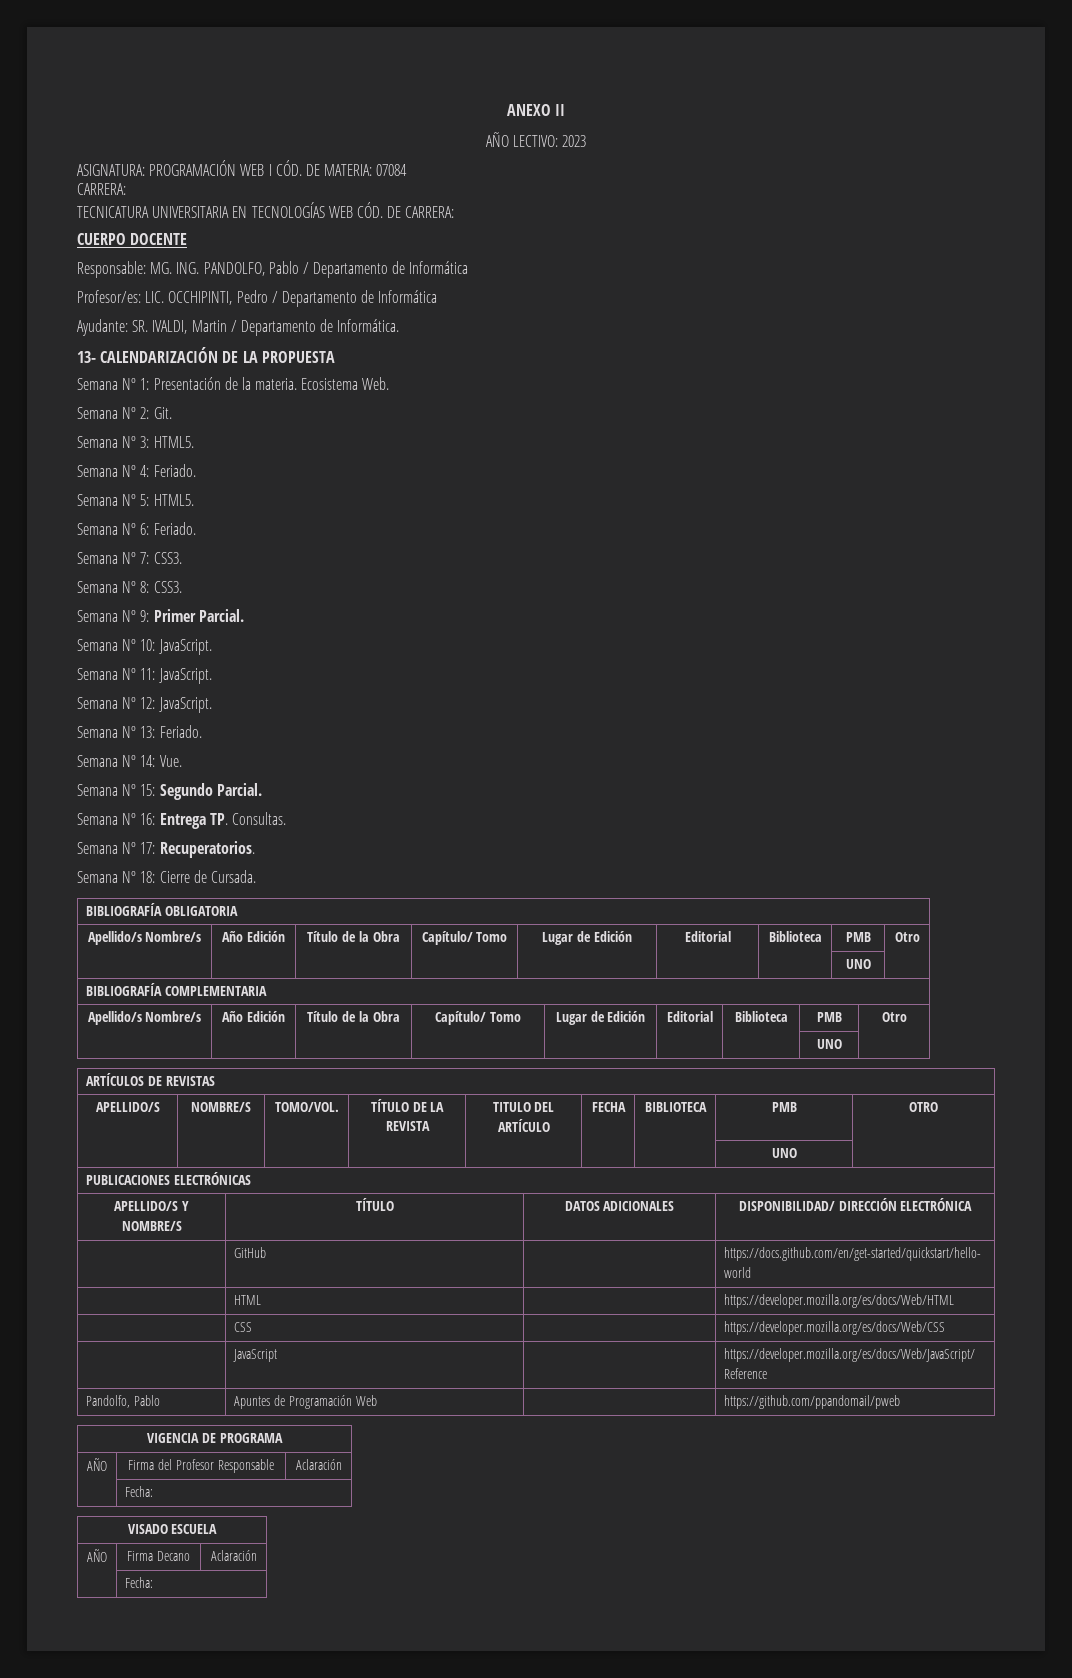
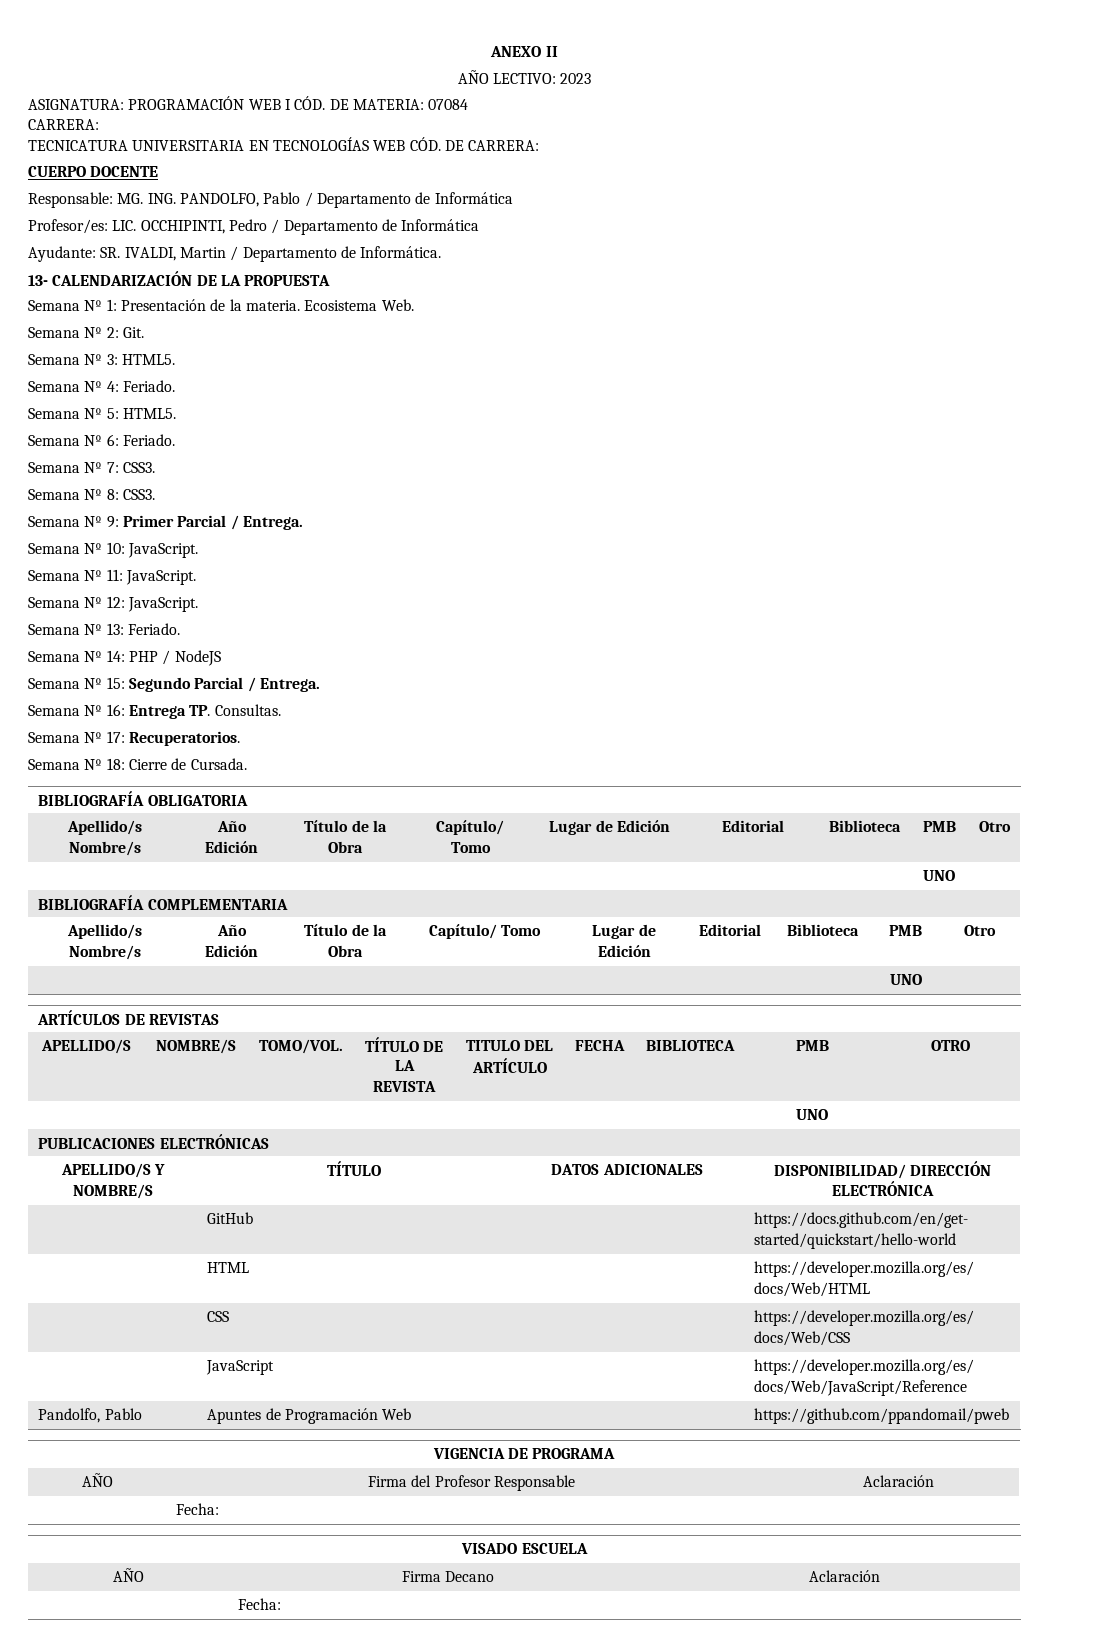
- Semana Nº 9: Primer Parcial.
+ Semana Nº 9: Primer Parcial / Entrega.
- Semana Nº 14: Vue.
+ Semana Nº 14: PHP / NodeJS
- Semana Nº 15: Segundo Parcial.
+ Semana Nº 15: Segundo Parcial / Entrega.

